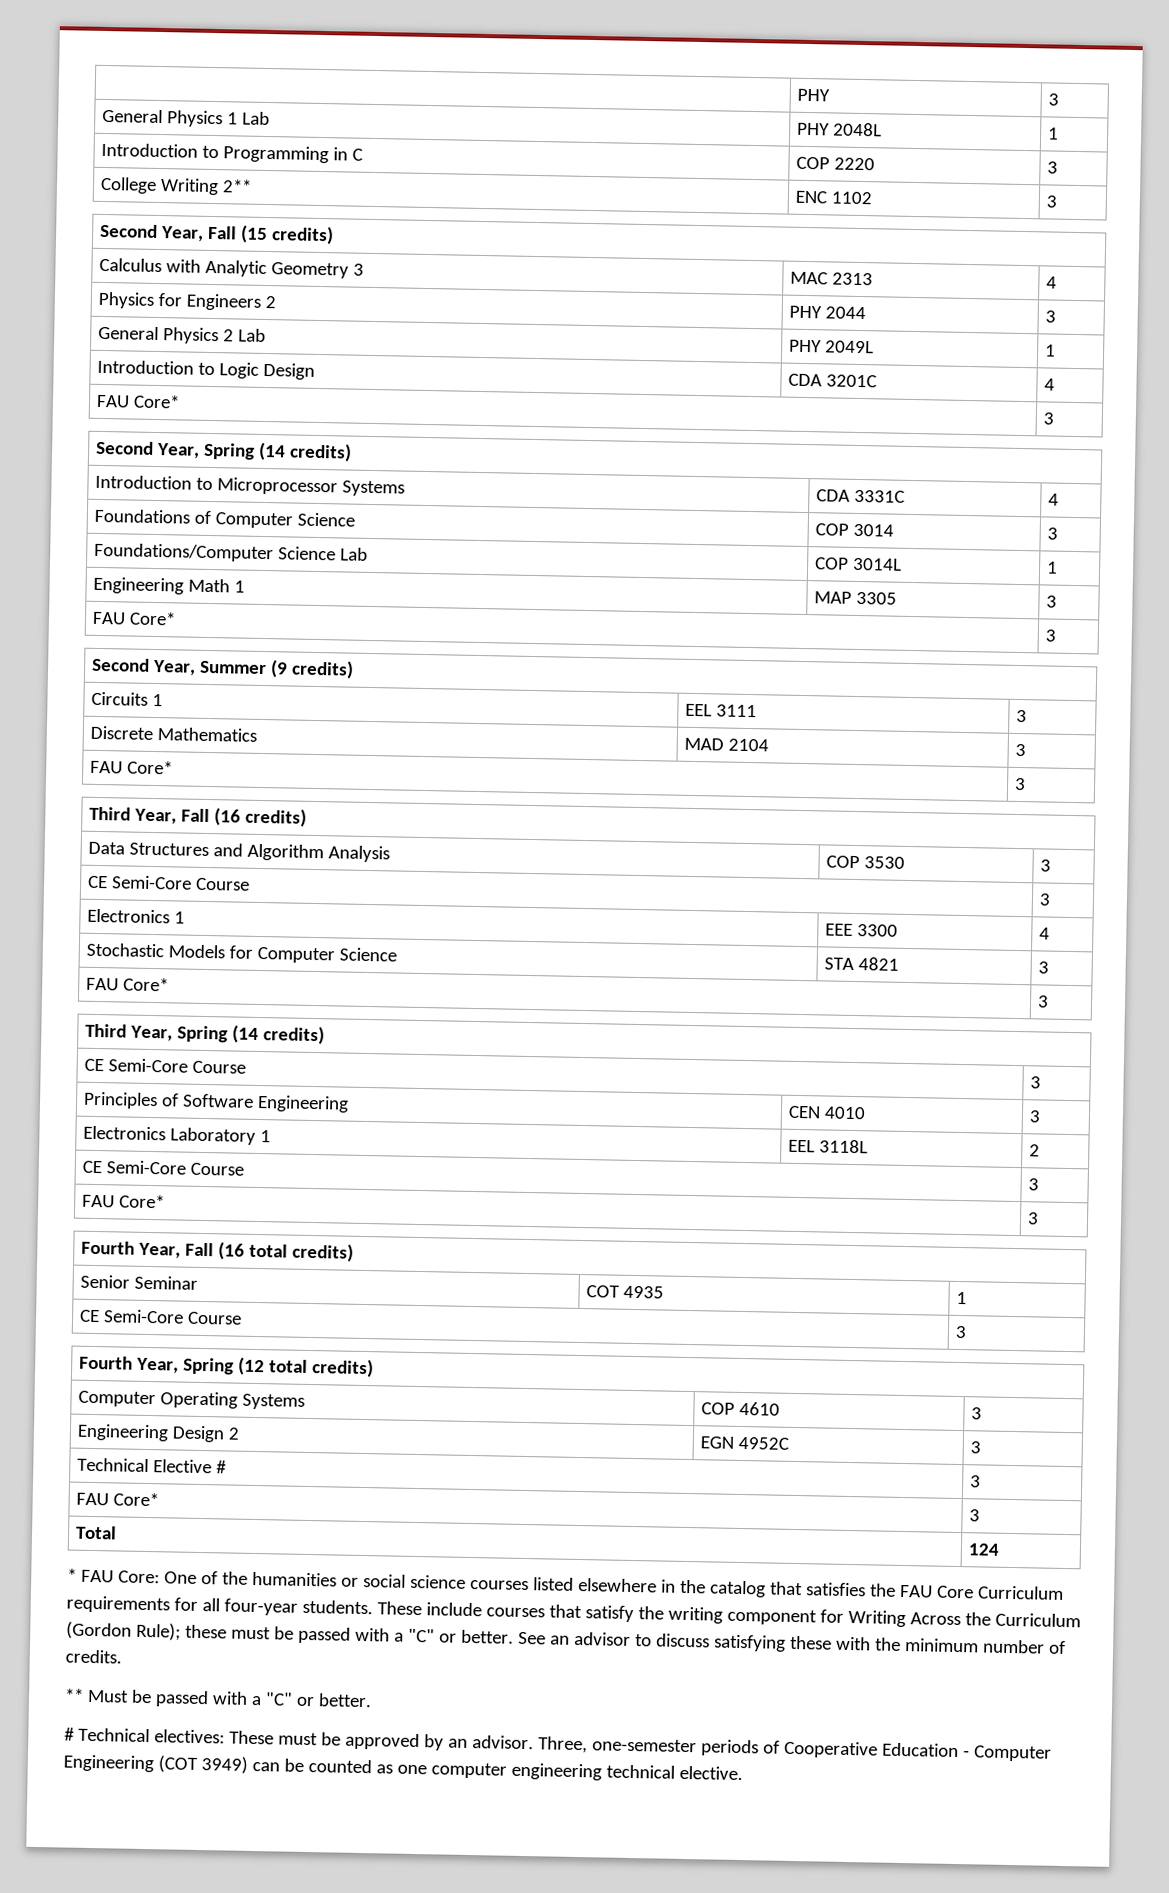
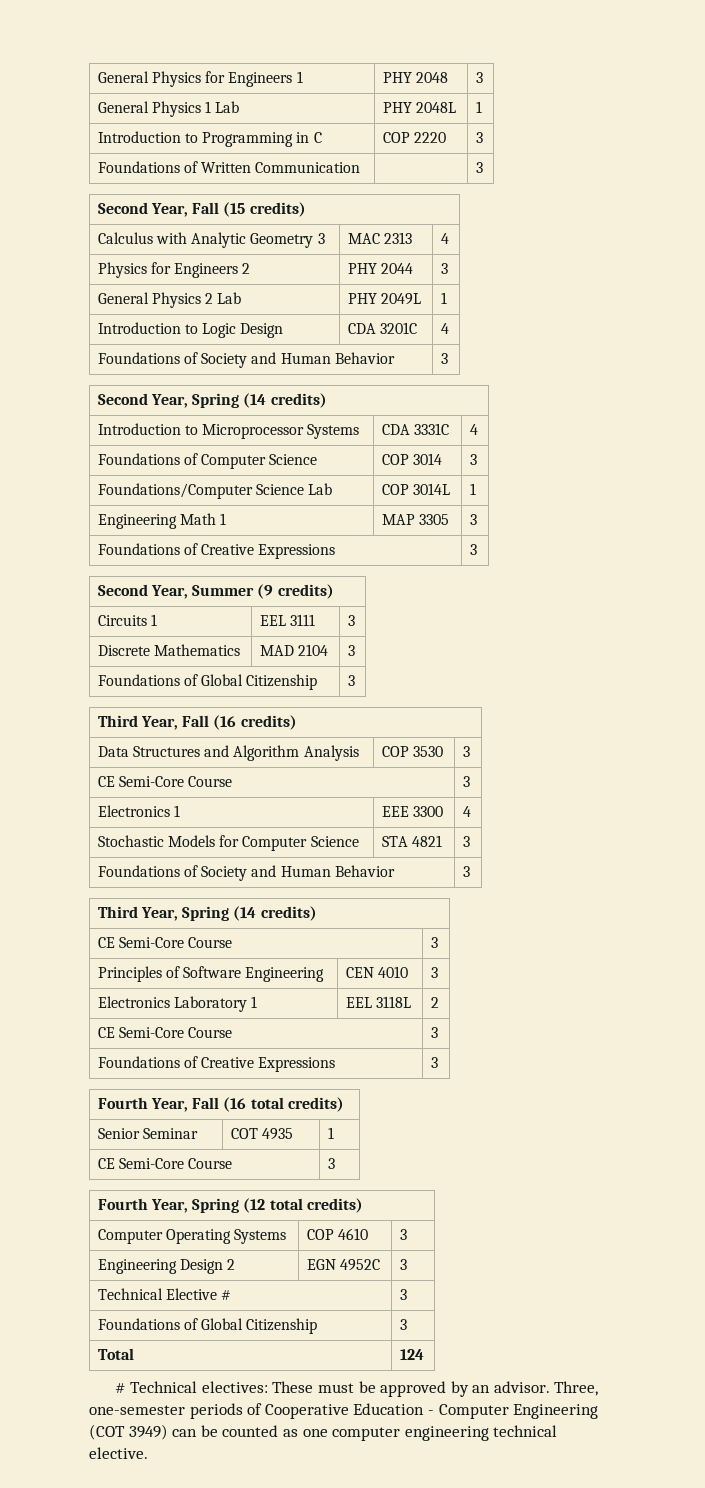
- | PHY | 3
+ General Physics for Engineers 1 | PHY 2048 | 3
- College Writing 2** | ENC 1102 | 3
+ Foundations of Written Communication | | 3
  Introduction to Logic Design | CDA 3201C | 4
- FAU Core* | 3
+ Foundations of Society and Human Behavior | 3
  Engineering Math 1 | MAP 3305 | 3
- FAU Core* | 3
+ Foundations of Creative Expressions | 3
  Discrete Mathematics | MAD 2104 | 3
- FAU Core* | 3
+ Foundations of Global Citizenship | 3
  Stochastic Models for Computer Science | STA 4821 | 3
- FAU Core* | 3
+ Foundations of Society and Human Behavior | 3
  Electronics Laboratory 1 | EEL 3118L | 2
  CE Semi-Core Course | 3
- FAU Core* | 3
+ Foundations of Creative Expressions | 3
  Technical Elective # | 3
- FAU Core* | 3
+ Foundations of Global Citizenship | 3
- * FAU Core: One of the humanities or social science courses listed elsewhere in the catalog that satisfies the FAU Core Curriculum requirements for all four-year students. These include courses that satisfy the writing component for Writing Across the Curriculum (Gordon Rule); these must be passed with a "C" or better. See an advisor to discuss satisfying these with the minimum number of credits.
- ** Must be passed with a "C" or better.

